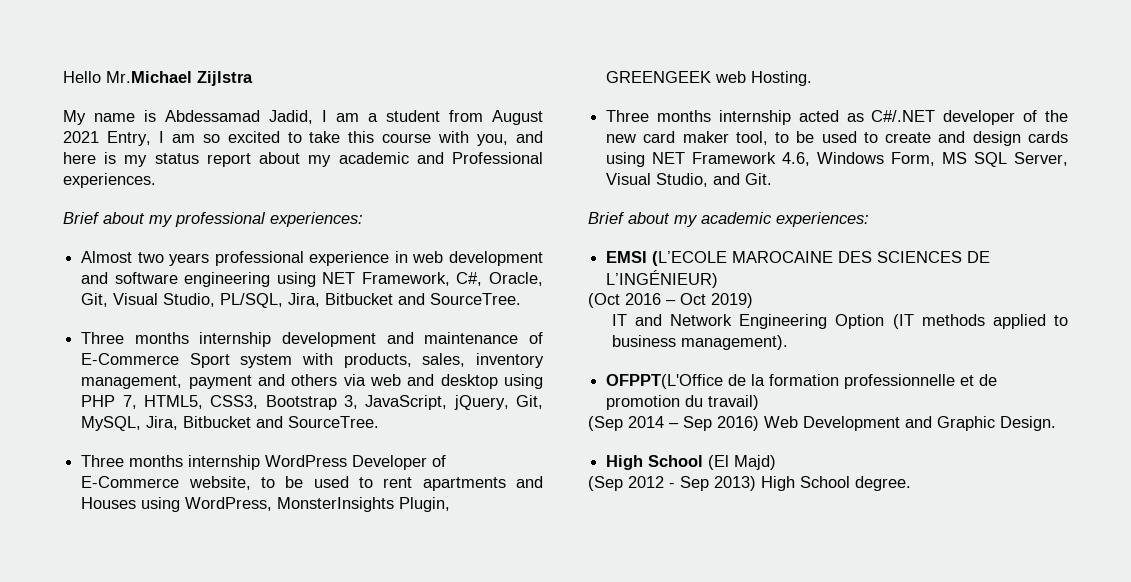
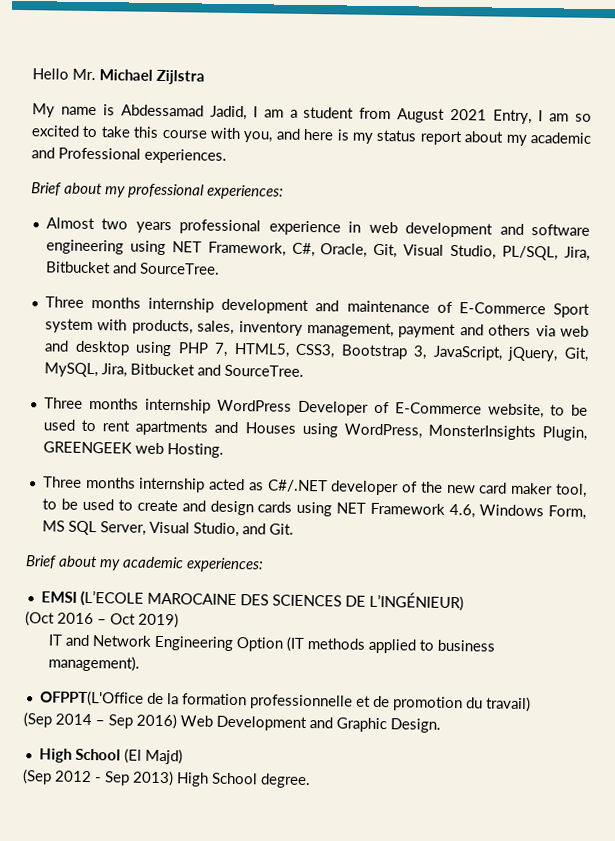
- Hello Mr.Michael Zijlstra
+ Hello Mr. Michael Zijlstra

